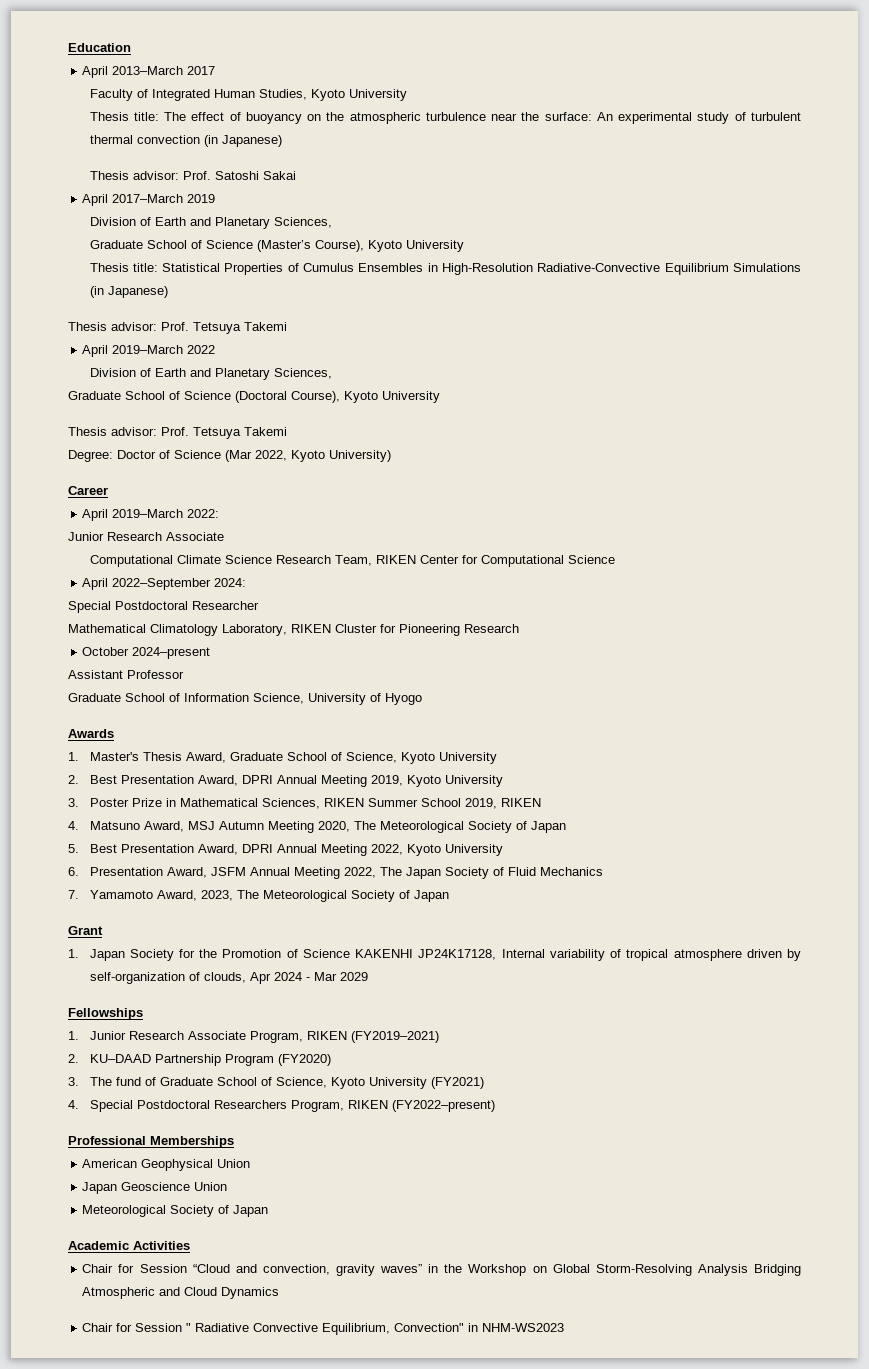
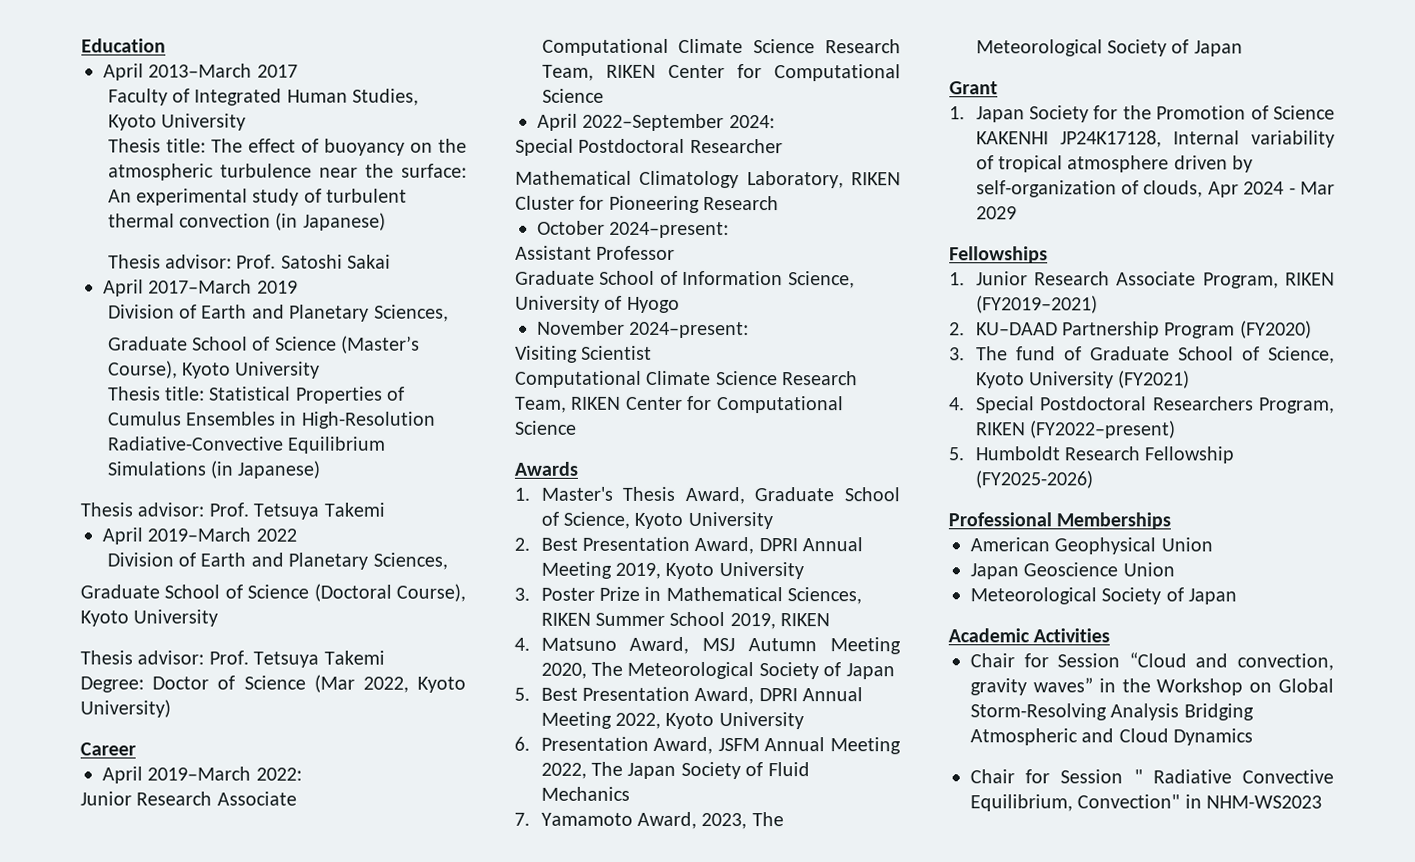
- October 2024–present
+ October 2024–present:
+ November 2024–present:
+ Visiting Scientist
+ Computational Climate Science Research Team, RIKEN Center for Computational Science
+ 5. Humboldt Research Fellowship (FY2025-2026)

